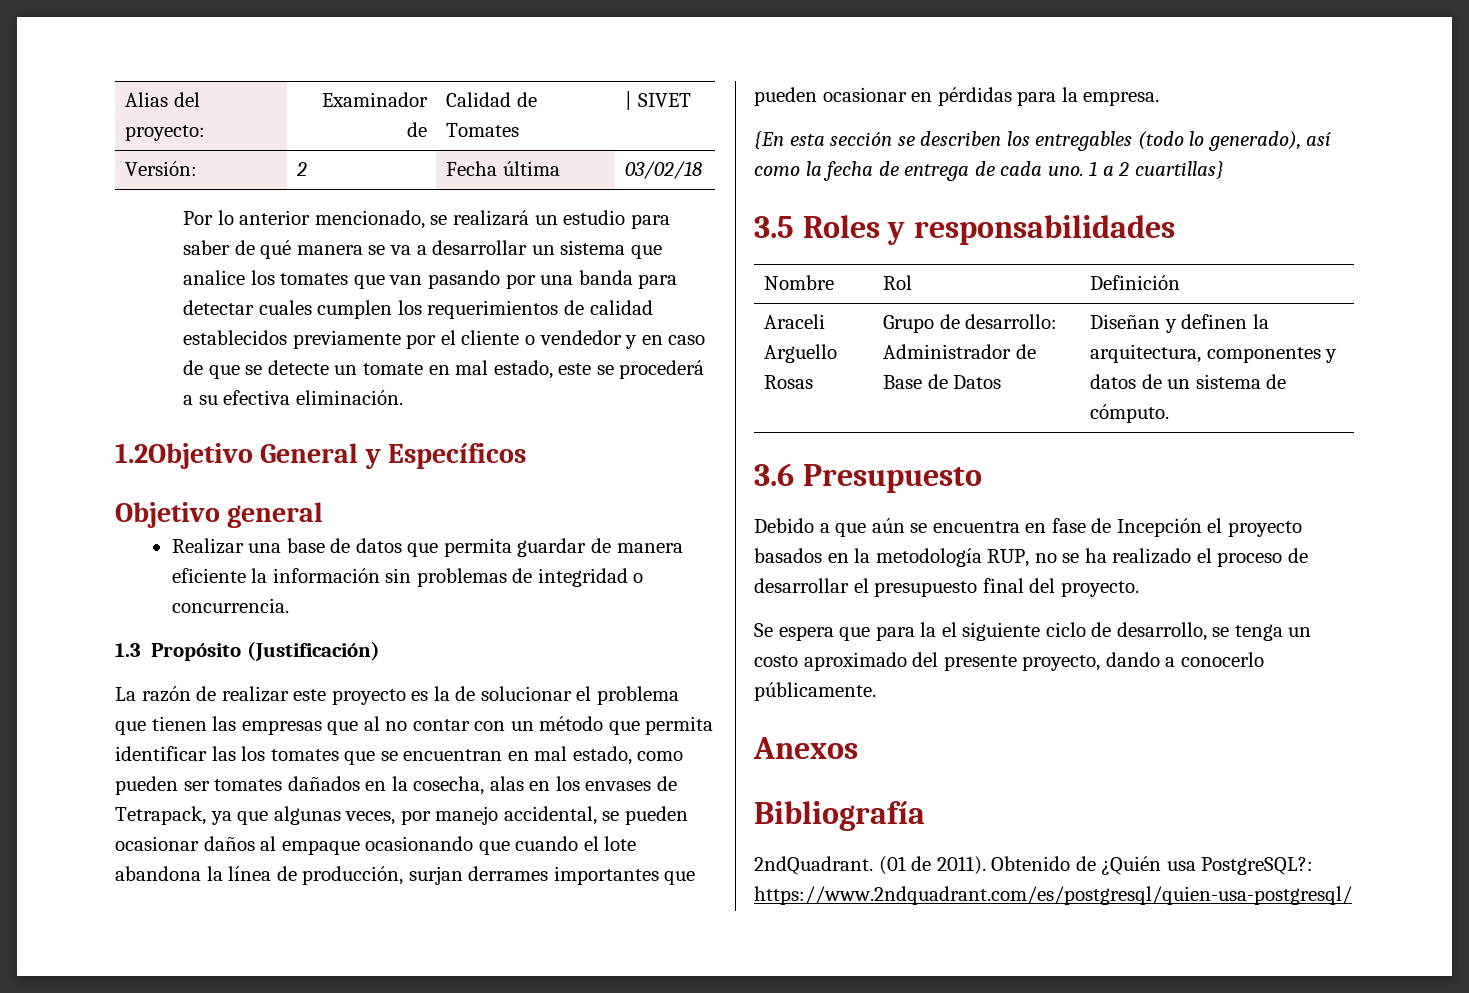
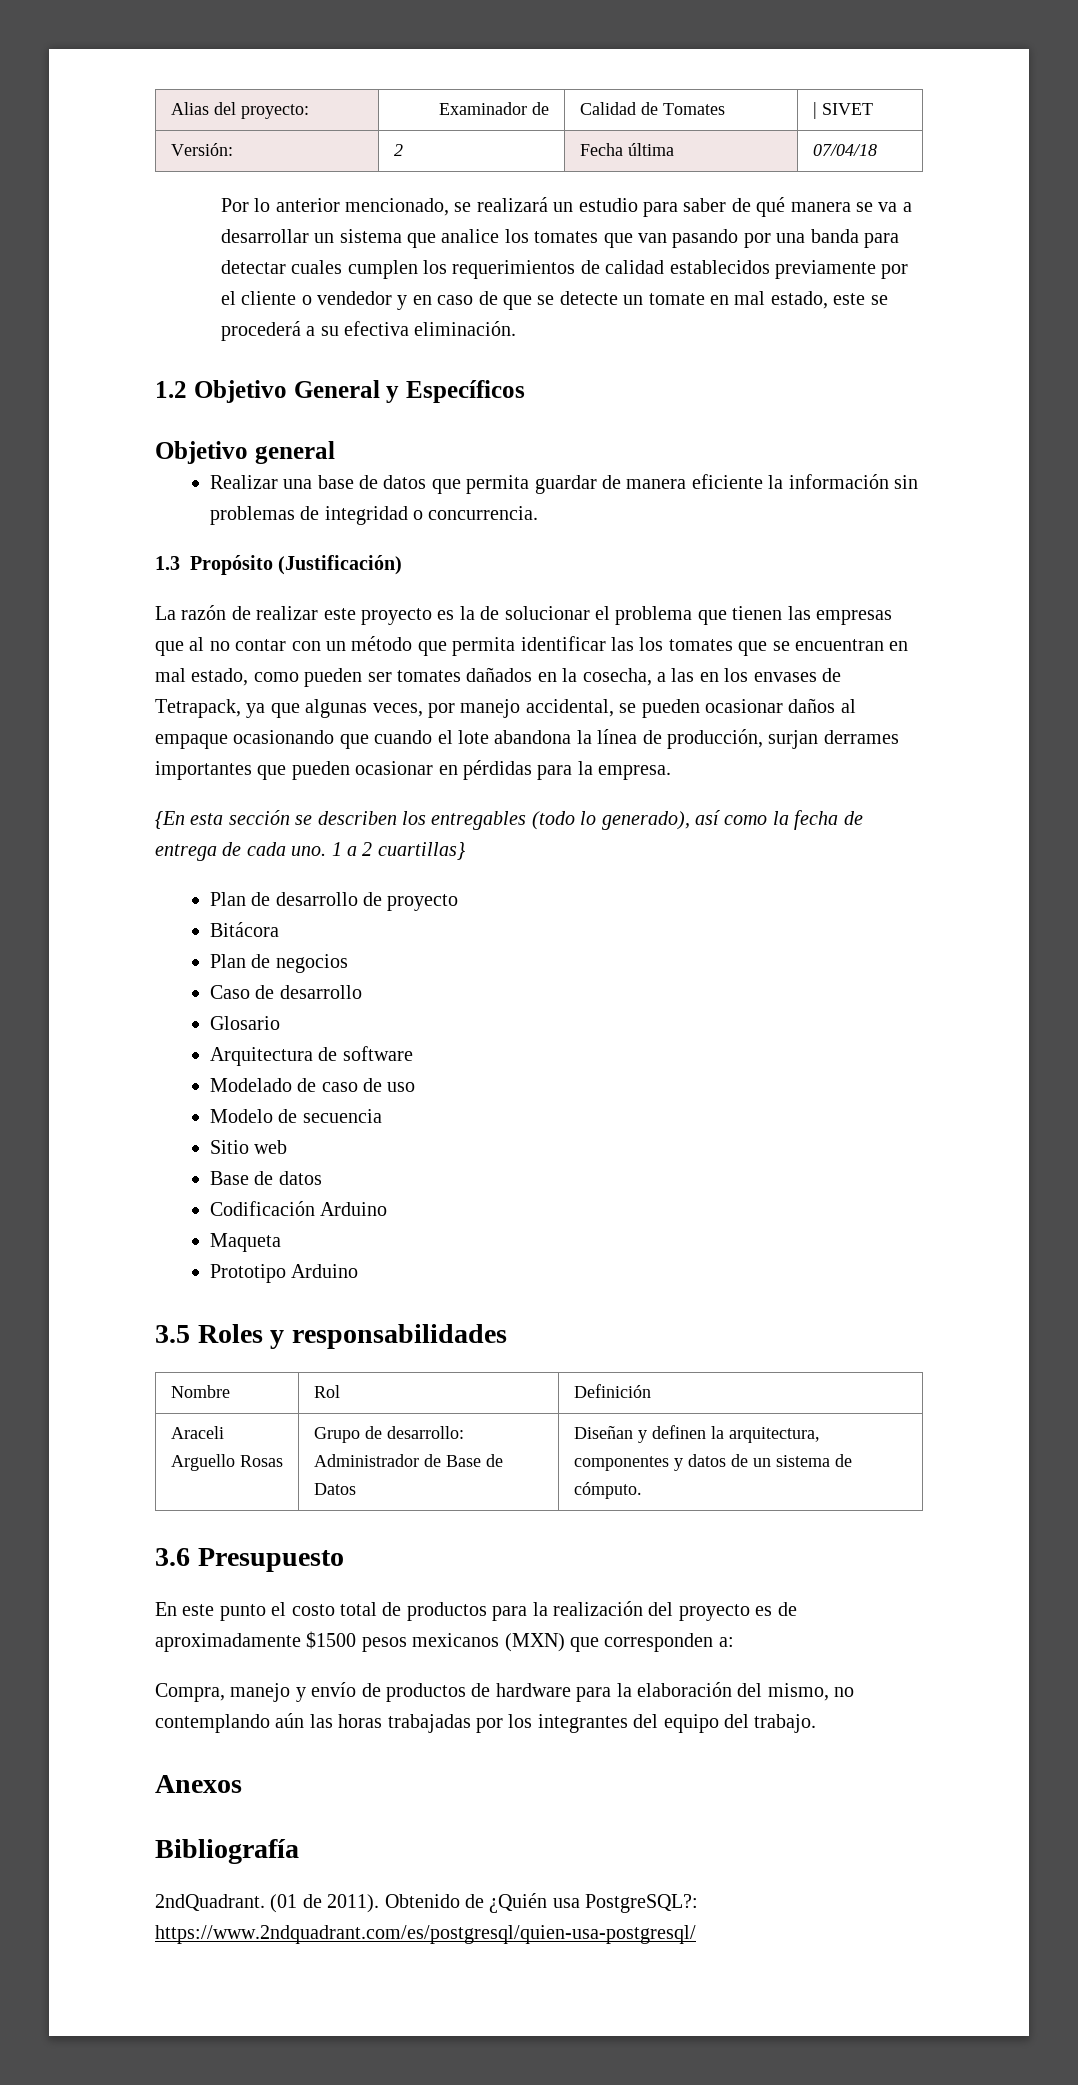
- Versión: | 2 | Fecha última | 03/02/18
+ Versión: | 2 | Fecha última | 07/04/18
- 1.2Objetivo General y Específicos
+ 1.2 Objetivo General y Específicos
- La razón de realizar este proyecto es la de solucionar el problema que tienen las empresas que al no contar con un método que permita identificar las los tomates que se encuentran en mal estado, como pueden ser tomates dañados en la cosecha, alas en los envases de Tetrapack, ya que algunas veces, por manejo accidental, se pueden ocasionar daños al empaque ocasionando que cuando el lote abandona la línea de producción, surjan derrames importantes que pueden ocasionar en pérdidas para la empresa.
+ La razón de realizar este proyecto es la de solucionar el problema que tienen las empresas que al no contar con un método que permita identificar las los tomates que se encuentran en mal estado, como pueden ser tomates dañados en la cosecha, a las en los envases de Tetrapack, ya que algunas veces, por manejo accidental, se pueden ocasionar daños al empaque ocasionando que cuando el lote abandona la línea de producción, surjan derrames importantes que pueden ocasionar en pérdidas para la empresa.
+ Plan de desarrollo de proyecto
+ Bitácora
+ Plan de negocios
+ Caso de desarrollo
+ Glosario
+ Arquitectura de software
+ Modelado de caso de uso
+ Modelo de secuencia
+ Sitio web
+ Base de datos
+ Codificación Arduino
+ Maqueta
+ Prototipo Arduino
- Debido a que aún se encuentra en fase de Incepción el proyecto basados en la metodología RUP, no se ha realizado el proceso de desarrollar el presupuesto final del proyecto.
- Se espera que para la el siguiente ciclo de desarrollo, se tenga un costo aproximado del presente proyecto, dando a conocerlo públicamente.
+ En este punto el costo total de productos para la realización del proyecto es de aproximadamente $1500 pesos mexicanos (MXN) que corresponden a:
+ Compra, manejo y envío de productos de hardware para la elaboración del mismo, no contemplando aún las horas trabajadas por los integrantes del equipo del trabajo.

